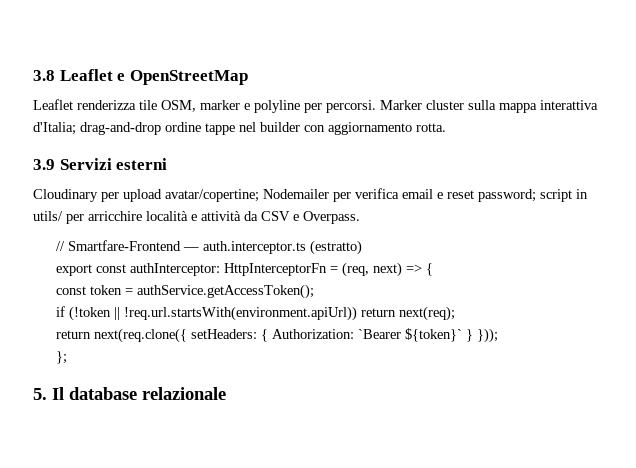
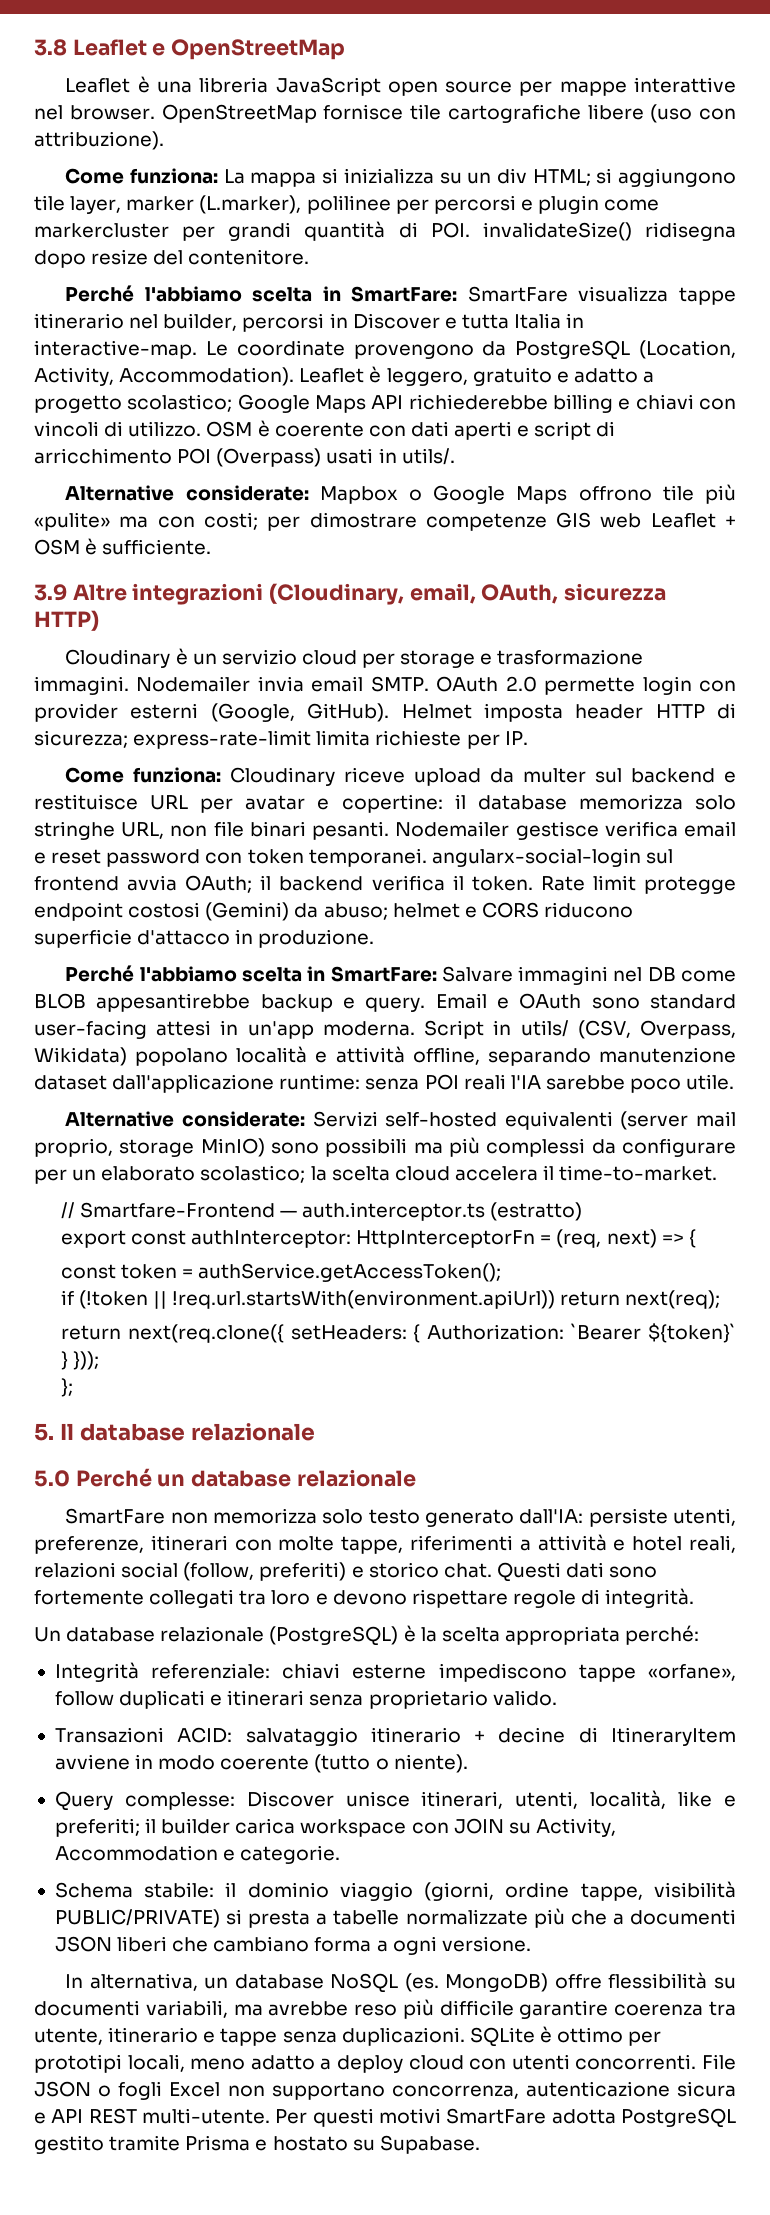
- Leaflet renderizza tile OSM, marker e polyline per percorsi. Marker cluster sulla mappa interattiva d'Italia; drag-and-drop ordine tappe nel builder con aggiornamento rotta.
- 3.9 Servizi esterni
- Cloudinary per upload avatar/copertine; Nodemailer per verifica email e reset password; script in utils/ per arricchire località e attività da CSV e Overpass.
+ Leaflet è una libreria JavaScript open source per mappe interattive nel browser. OpenStreetMap fornisce tile cartografiche libere (uso con attribuzione).
+ Come funziona: La mappa si inizializza su un div HTML; si aggiungono tile layer, marker (L.marker), polilinee per percorsi e plugin come markercluster per grandi quantità di POI. invalidateSize() ridisegna dopo resize del contenitore.
+ Perché l'abbiamo scelta in SmartFare: SmartFare visualizza tappe itinerario nel builder, percorsi in Discover e tutta Italia in interactive-map. Le coordinate provengono da PostgreSQL (Location, Activity, Accommodation). Leaflet è leggero, gratuito e adatto a progetto scolastico; Google Maps API richiederebbe billing e chiavi con vincoli di utilizzo. OSM è coerente con dati aperti e script di arricchimento POI (Overpass) usati in utils/.
+ Alternative considerate: Mapbox o Google Maps offrono tile più «pulite» ma con costi; per dimostrare competenze GIS web Leaflet + OSM è sufficiente.
+ 3.9 Altre integrazioni (Cloudinary, email, OAuth, sicurezza HTTP)
+ Cloudinary è un servizio cloud per storage e trasformazione immagini. Nodemailer invia email SMTP. OAuth 2.0 permette login con provider esterni (Google, GitHub). Helmet imposta header HTTP di sicurezza; express-rate-limit limita richieste per IP.
+ Come funziona: Cloudinary riceve upload da multer sul backend e restituisce URL per avatar e copertine: il database memorizza solo stringhe URL, non file binari pesanti. Nodemailer gestisce verifica email e reset password con token temporanei. angularx-social-login sul frontend avvia OAuth; il backend verifica il token. Rate limit protegge endpoint costosi (Gemini) da abuso; helmet e CORS riducono superficie d'attacco in produzione.
+ Perché l'abbiamo scelta in SmartFare: Salvare immagini nel DB come BLOB appesantirebbe backup e query. Email e OAuth sono standard user-facing attesi in un'app moderna. Script in utils/ (CSV, Overpass, Wikidata) popolano località e attività offline, separando manutenzione dataset dall'applicazione runtime: senza POI reali l'IA sarebbe poco utile.
+ Alternative considerate: Servizi self-hosted equivalenti (server mail proprio, storage MinIO) sono possibili ma più complessi da configurare per un elaborato scolastico; la scelta cloud accelera il time-to-market.
+ 5.0 Perché un database relazionale
+ SmartFare non memorizza solo testo generato dall'IA: persiste utenti, preferenze, itinerari con molte tappe, riferimenti a attività e hotel reali, relazioni social (follow, preferiti) e storico chat. Questi dati sono fortemente collegati tra loro e devono rispettare regole di integrità.
+ Un database relazionale (PostgreSQL) è la scelta appropriata perché:
+ Integrità referenziale: chiavi esterne impediscono tappe «orfane», follow duplicati e itinerari senza proprietario valido.
+ Transazioni ACID: salvataggio itinerario + decine di ItineraryItem avviene in modo coerente (tutto o niente).
+ Query complesse: Discover unisce itinerari, utenti, località, like e preferiti; il builder carica workspace con JOIN su Activity, Accommodation e categorie.
+ Schema stabile: il dominio viaggio (giorni, ordine tappe, visibilità PUBLIC/PRIVATE) si presta a tabelle normalizzate più che a documenti JSON liberi che cambiano forma a ogni versione.
+ In alternativa, un database NoSQL (es. MongoDB) offre flessibilità su documenti variabili, ma avrebbe reso più difficile garantire coerenza tra utente, itinerario e tappe senza duplicazioni. SQLite è ottimo per prototipi locali, meno adatto a deploy cloud con utenti concorrenti. File JSON o fogli Excel non supportano concorrenza, autenticazione sicura e API REST multi-utente. Per questi motivi SmartFare adotta PostgreSQL gestito tramite Prisma e hostato su Supabase.

